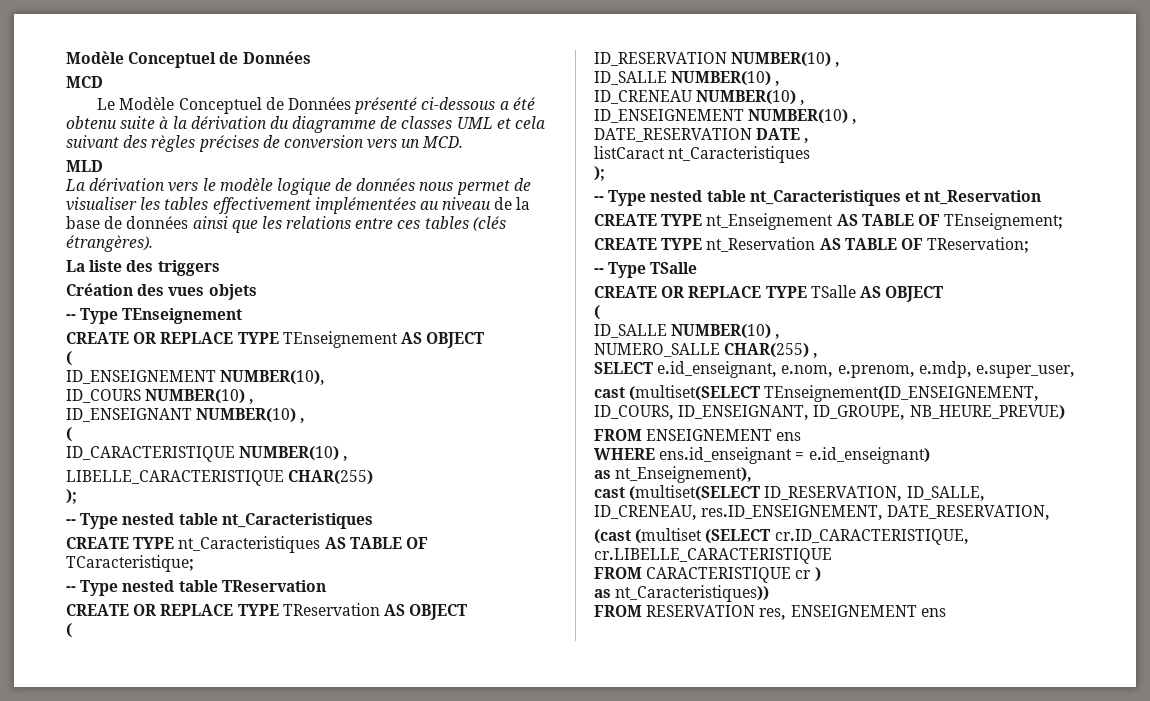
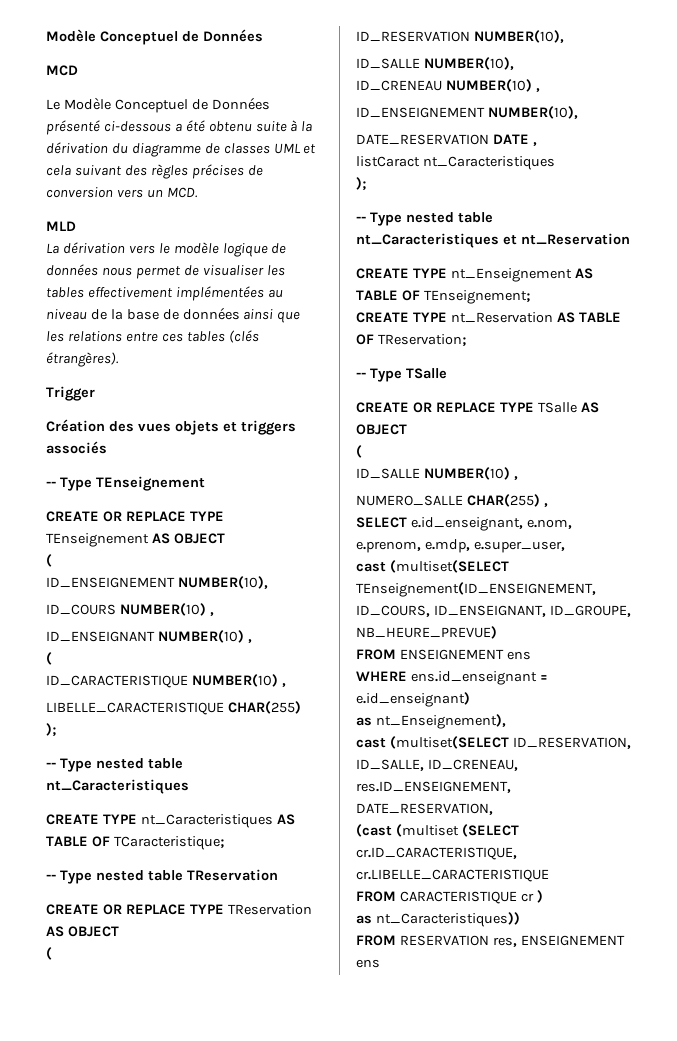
- La liste des triggers
+ Trigger
- Création des vues objets
+ Création des vues objets et triggers associés
- ID_RESERVATION NUMBER(10) ,
- ID_SALLE NUMBER(10) ,
+ ID_RESERVATION NUMBER(10),
+ ID_SALLE NUMBER(10),
  ID_CRENEAU NUMBER(10) ,
- ID_ENSEIGNEMENT NUMBER(10) ,
+ ID_ENSEIGNEMENT NUMBER(10),

